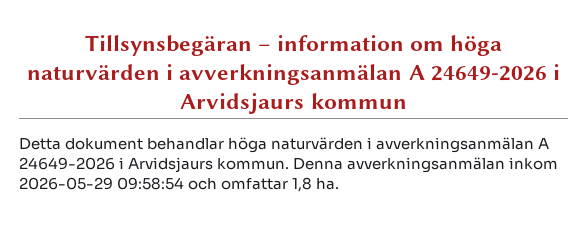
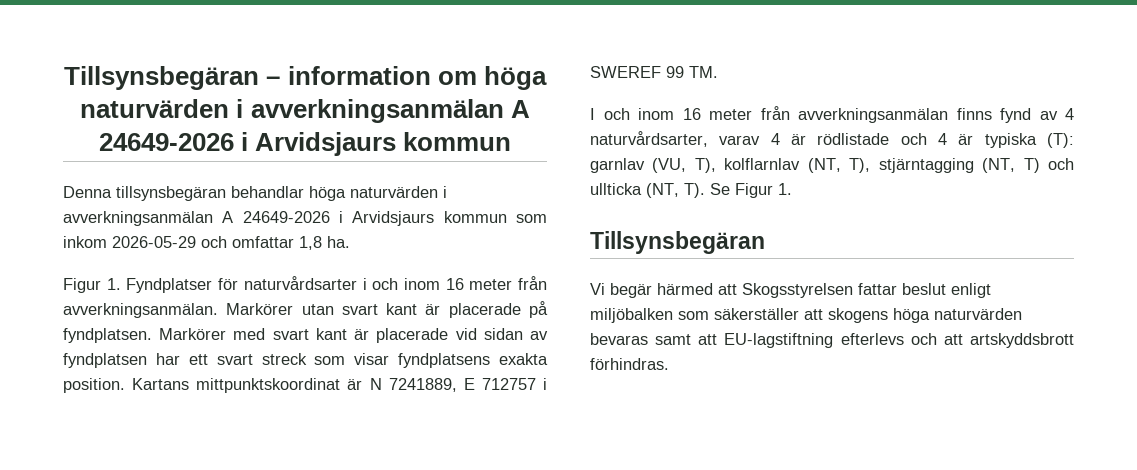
- Detta dokument behandlar höga naturvärden i avverkningsanmälan A 24649-2026 i Arvidsjaurs kommun. Denna avverkningsanmälan inkom 2026-05-29 09:58:54 och omfattar 1,8 ha.
+ Denna tillsynsbegäran behandlar höga naturvärden i avverkningsanmälan A 24649-2026 i Arvidsjaurs kommun som inkom 2026-05-29 och omfattar 1,8 ha.
+ Figur 1. Fyndplatser för naturvårdsarter i och inom 16 meter från avverkningsanmälan. Markörer utan svart kant är placerade på fyndplatsen. Markörer med svart kant är placerade vid sidan av fyndplatsen har ett svart streck som visar fyndplatsens exakta position. Kartans mittpunktskoordinat är N 7241889, E 712757 i SWEREF 99 TM.
+ I och inom 16 meter från avverkningsanmälan finns fynd av 4 naturvårdsarter, varav 4 är rödlistade och 4 är typiska (T): garnlav (VU, T), kolflarnlav (NT, T), stjärntagging (NT, T) och ullticka (NT, T). Se Figur 1.
+ Tillsynsbegäran
+ Vi begär härmed att Skogsstyrelsen fattar beslut enligt miljöbalken som säkerställer att skogens höga naturvärden bevaras samt att EU-lagstiftning efterlevs och att artskyddsbrott förhindras.

